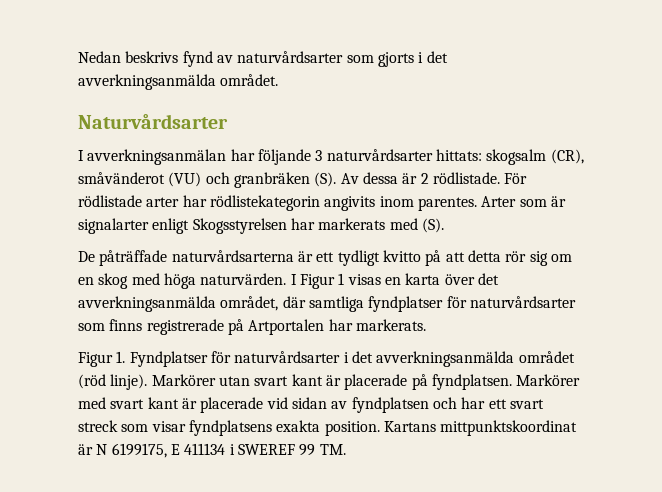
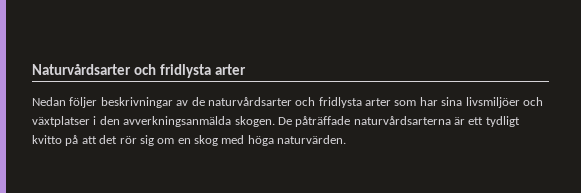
- Nedan beskrivs fynd av naturvårdsarter som gjorts i det avverkningsanmälda området.
- Naturvårdsarter
- I avverkningsanmälan har följande 3 naturvårdsarter hittats: skogsalm (CR), småvänderot (VU) och granbräken (S). Av dessa är 2 rödlistade. För rödlistade arter har rödlistekategorin angivits inom parentes. Arter som är signalarter enligt Skogsstyrelsen har markerats med (S).
- De påträffade naturvårdsarterna är ett tydligt kvitto på att detta rör sig om en skog med höga naturvärden. I Figur 1 visas en karta över det avverkningsanmälda området, där samtliga fyndplatser för naturvårdsarter som finns registrerade på Artportalen har markerats.
- Figur 1. Fyndplatser för naturvårdsarter i det avverkningsanmälda området (röd linje). Markörer utan svart kant är placerade på fyndplatsen. Markörer med svart kant är placerade vid sidan av fyndplatsen och har ett svart streck som visar fyndplatsens exakta position. Kartans mittpunktskoordinat är N 6199175, E 411134 i SWEREF 99 TM.
+ Naturvårdsarter och fridlysta arter
+ Nedan följer beskrivningar av de naturvårdsarter och fridlysta arter som har sina livsmiljöer och växtplatser i den avverkningsanmälda skogen. De påträffade naturvårdsarterna är ett tydligt kvitto på att det rör sig om en skog med höga naturvärden.

